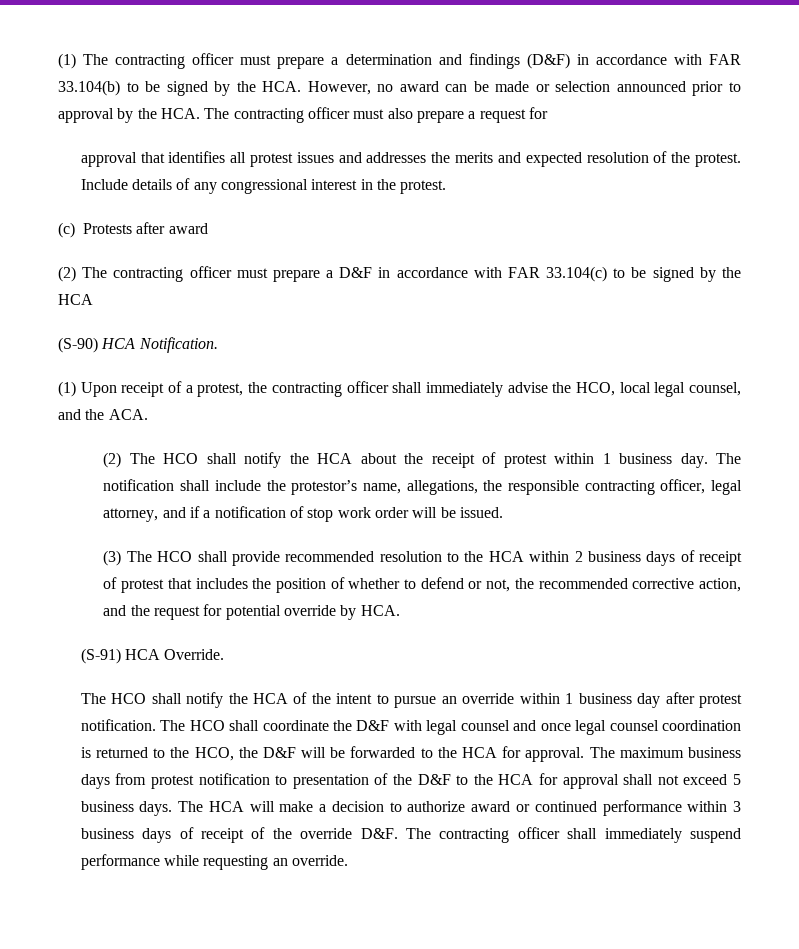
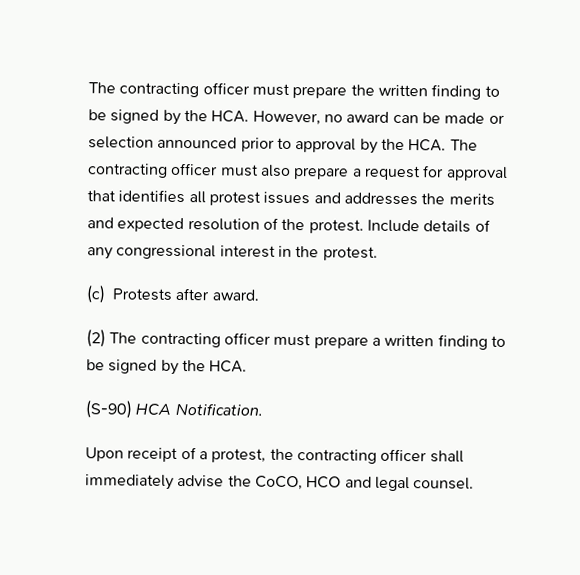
- (1) The contracting officer must prepare a determination and findings (D&F) in accordance with FAR 33.104(b) to be signed by the HCA. However, no award can be made or selection announced prior to approval by the HCA. The contracting officer must also prepare a request for
- approval that identifies all protest issues and addresses the merits and expected resolution of the protest.
+ The contracting officer must prepare the written finding to be signed by the HCA. However, no award can be made or selection announced prior to approval by the HCA. The contracting officer must also prepare a request for approval that identifies all protest issues and addresses the merits and expected resolution of the protest.
- (c) Protests after award
+ (c) Protests after award.
- (2) The contracting officer must prepare a D&F in accordance with FAR 33.104(c) to be signed by the HCA
+ (2) The contracting officer must prepare a written finding to be signed by the HCA.
- (1) Upon receipt of a protest, the contracting officer shall immediately advise the HCO, local legal counsel, and the ACA.
- (2) The HCO shall notify the HCA about the receipt of protest within 1 business day. The notification shall include the protestor’s name, allegations, the responsible contracting officer, legal attorney, and if a notification of stop work order will be issued.
- (3) The HCO shall provide recommended resolution to the HCA within 2 business days of receipt of protest that includes the position of whether to defend or not, the recommended corrective action, and the request for potential override by HCA.
- (S-91) HCA Override.
- The HCO shall notify the HCA of the intent to pursue an override within 1 business day after protest notification. The HCO shall coordinate the D&F with legal counsel and once legal counsel coordination is returned to the HCO, the D&F will be forwarded to the HCA for approval. The maximum business days from protest notification to presentation of the D&F to the HCA for approval shall not exceed 5 business days. The HCA will make a decision to authorize award or continued performance within 3 business days of receipt of the override D&F. The contracting officer shall immediately suspend performance while requesting an override.
+ Upon receipt of a protest, the contracting officer shall immediately advise the CoCO, HCO and legal counsel.

